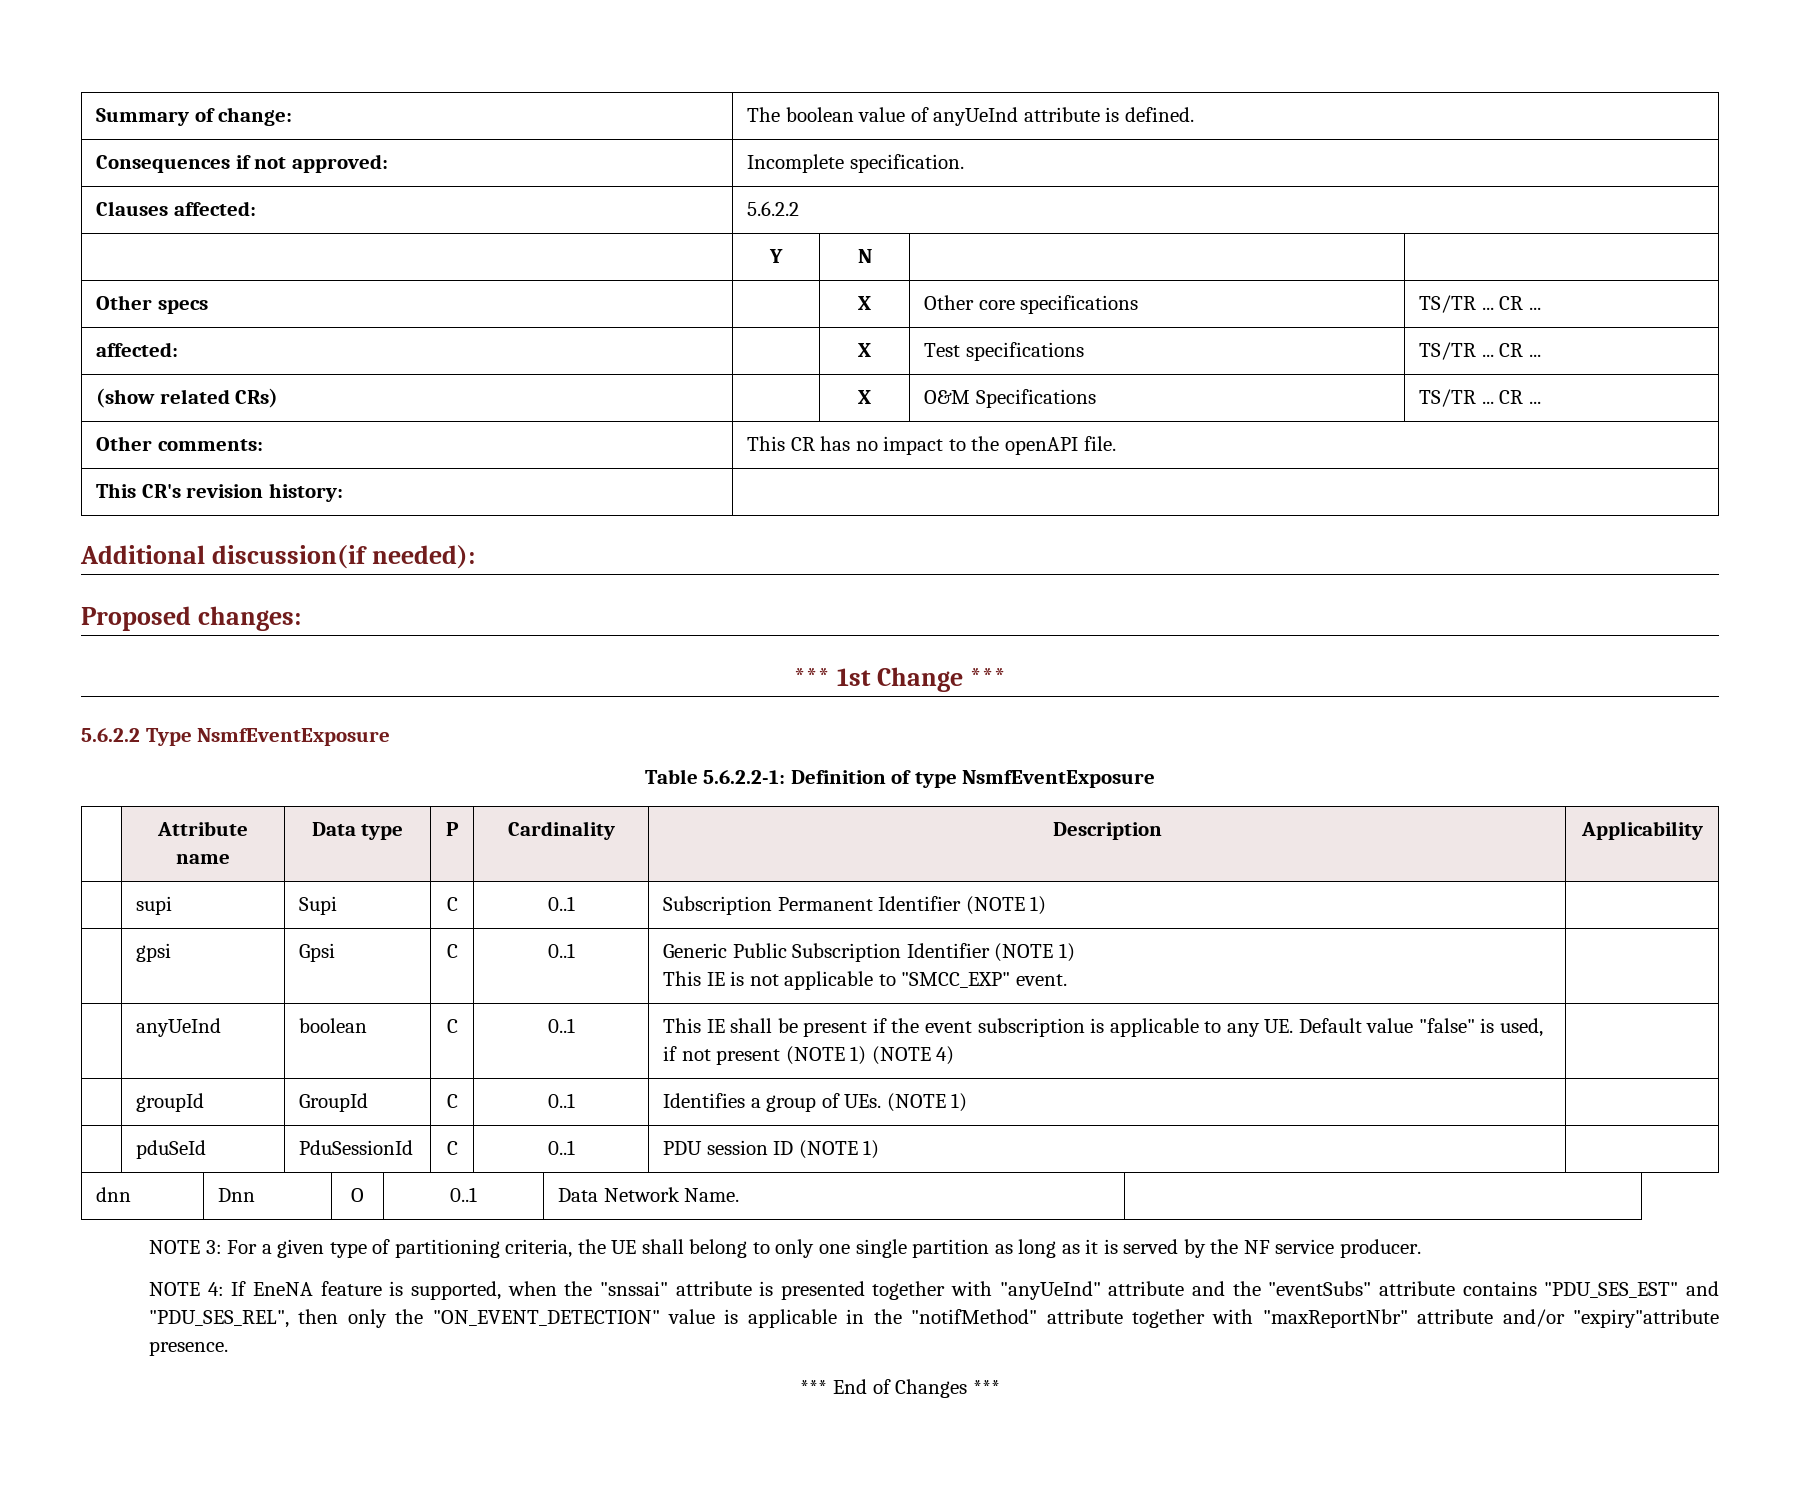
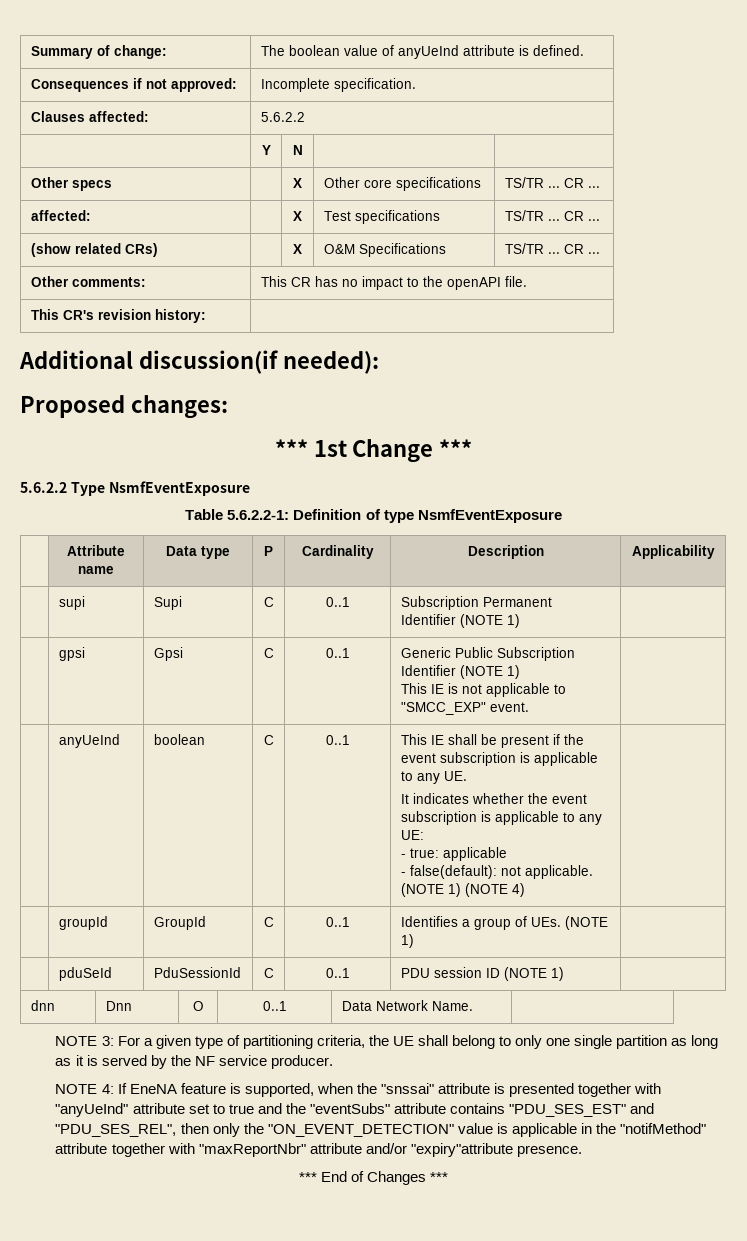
- | anyUeInd | boolean | C | 0..1 | This IE shall be present if the event subscription is applicable to any UE. Default value "false" is used, if not present (NOTE 1) (NOTE 4) |
+ | anyUeInd | boolean | C | 0..1 | This IE shall be present if the event subscription is applicable to any UE.
+ It indicates whether the event subscription is applicable to any UE:
+ - true: applicable
+ - false(default): not applicable. (NOTE 1) (NOTE 4) |
- NOTE 4: If EneNA feature is supported, when the "snssai" attribute is presented together with "anyUeInd" attribute and the "eventSubs" attribute contains "PDU_SES_EST" and "PDU_SES_REL", then only the "ON_EVENT_DETECTION" value is applicable in the "notifMethod" attribute together with "maxReportNbr" attribute and/or "expiry"attribute presence.
+ NOTE 4: If EneNA feature is supported, when the "snssai" attribute is presented together with "anyUeInd" attribute set to true and the "eventSubs" attribute contains "PDU_SES_EST" and "PDU_SES_REL", then only the "ON_EVENT_DETECTION" value is applicable in the "notifMethod" attribute together with "maxReportNbr" attribute and/or "expiry"attribute presence.

